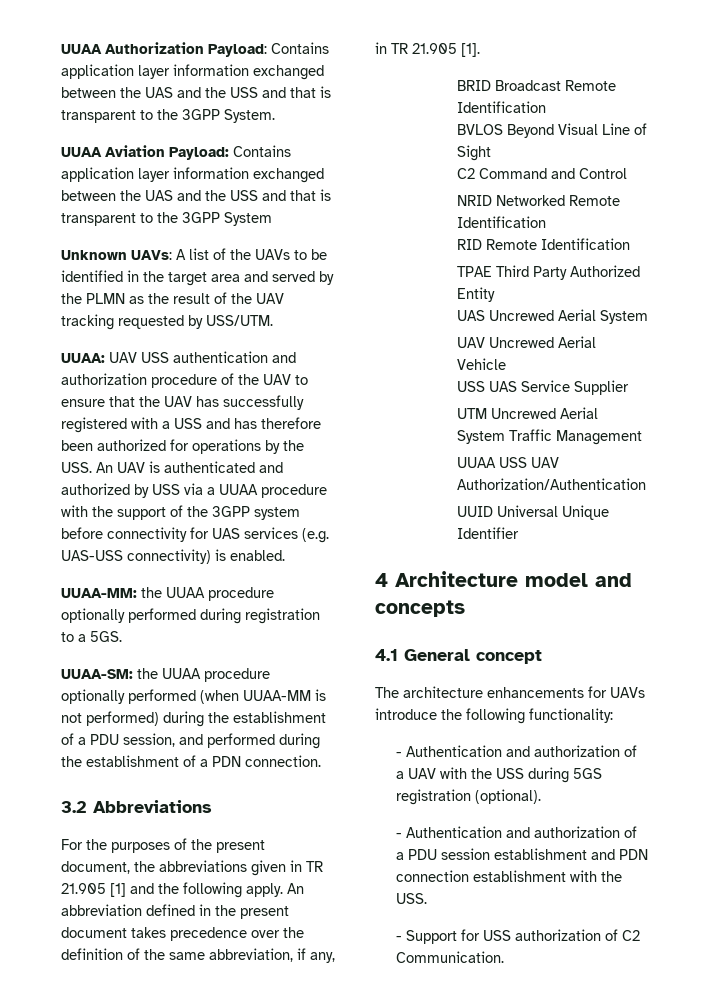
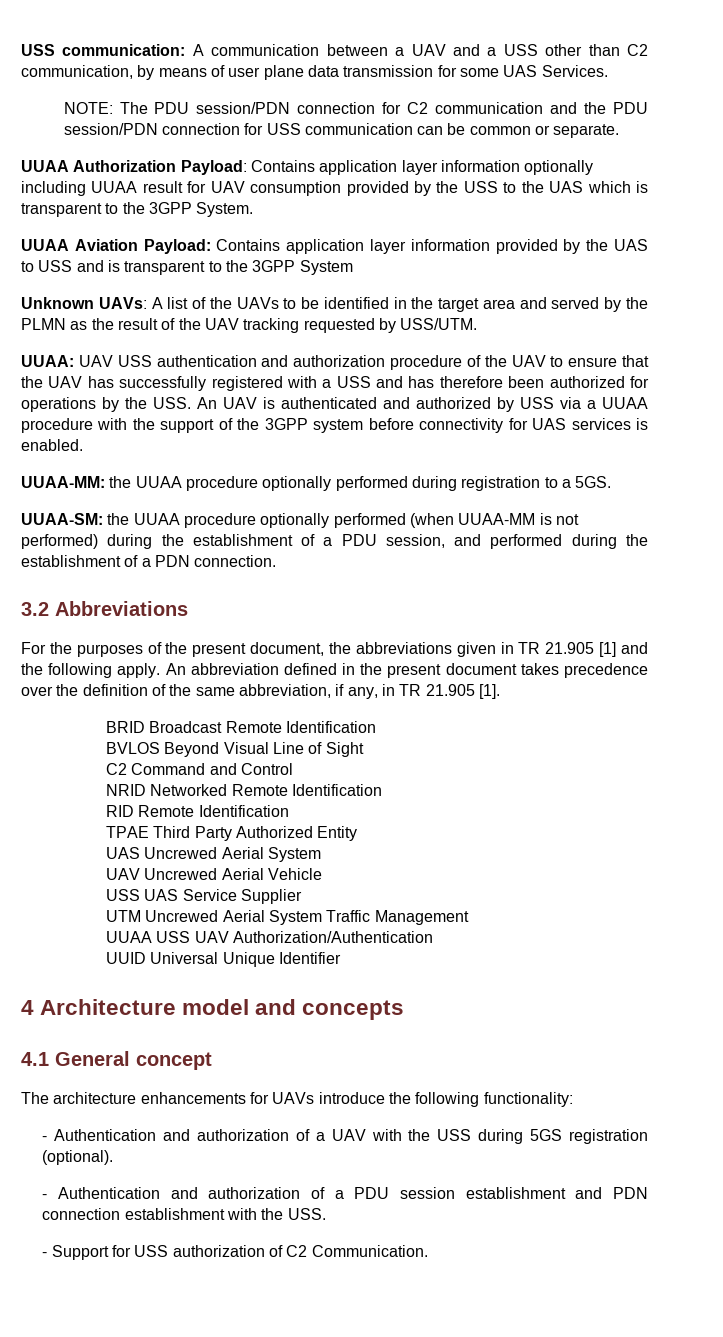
+ USS communication: A communication between a UAV and a USS other than C2 communication, by means of user plane data transmission for some UAS Services.
+ NOTE: The PDU session/PDN connection for C2 communication and the PDU session/PDN connection for USS communication can be common or separate.
- UUAA Authorization Payload: Contains application layer information exchanged between the UAS and the USS and that is transparent to the 3GPP System.
+ UUAA Authorization Payload: Contains application layer information optionally including UUAA result for UAV consumption provided by the USS to the UAS which is transparent to the 3GPP System.
- UUAA Aviation Payload: Contains application layer information exchanged between the UAS and the USS and that is transparent to the 3GPP System
+ UUAA Aviation Payload: Contains application layer information provided by the UAS to USS and is transparent to the 3GPP System
- UUAA: UAV USS authentication and authorization procedure of the UAV to ensure that the UAV has successfully registered with a USS and has therefore been authorized for operations by the USS. An UAV is authenticated and authorized by USS via a UUAA procedure with the support of the 3GPP system before connectivity for UAS services (e.g. UAS-USS connectivity) is enabled.
+ UUAA: UAV USS authentication and authorization procedure of the UAV to ensure that the UAV has successfully registered with a USS and has therefore been authorized for operations by the USS. An UAV is authenticated and authorized by USS via a UUAA procedure with the support of the 3GPP system before connectivity for UAS services is enabled.

